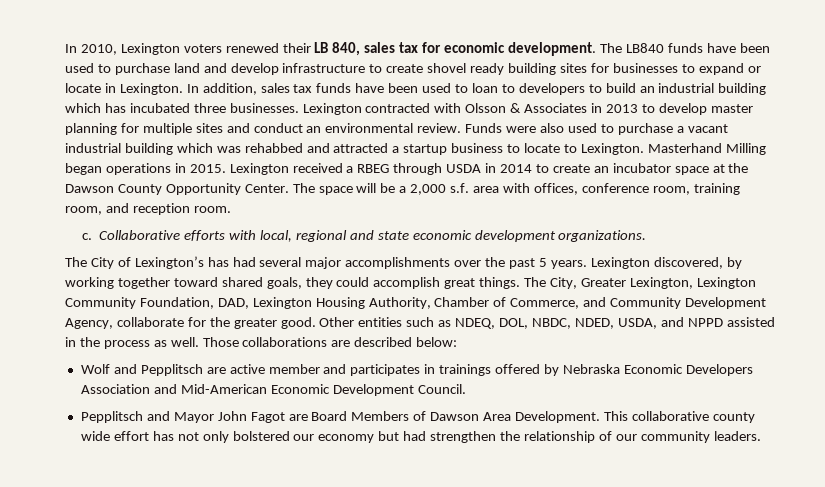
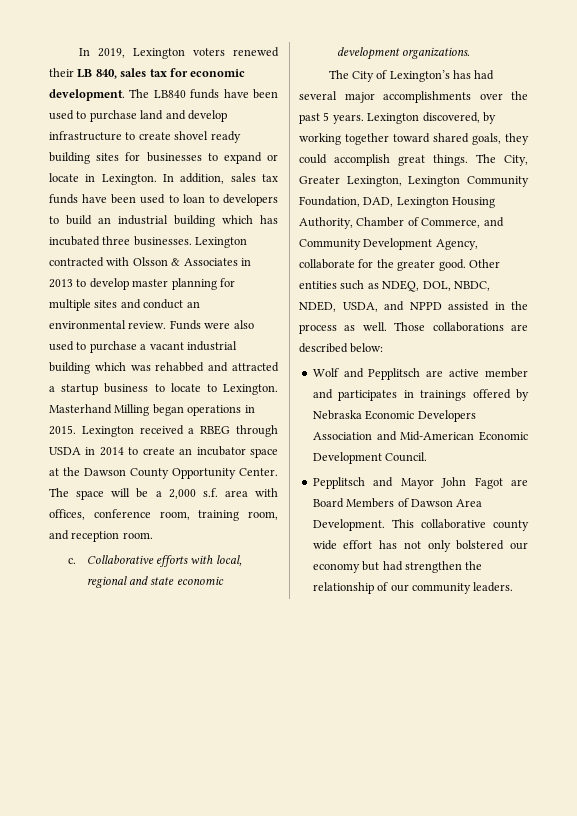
- In 2010, Lexington voters renewed their LB 840, sales tax for economic development.
+ In 2019, Lexington voters renewed their LB 840, sales tax for economic development.

